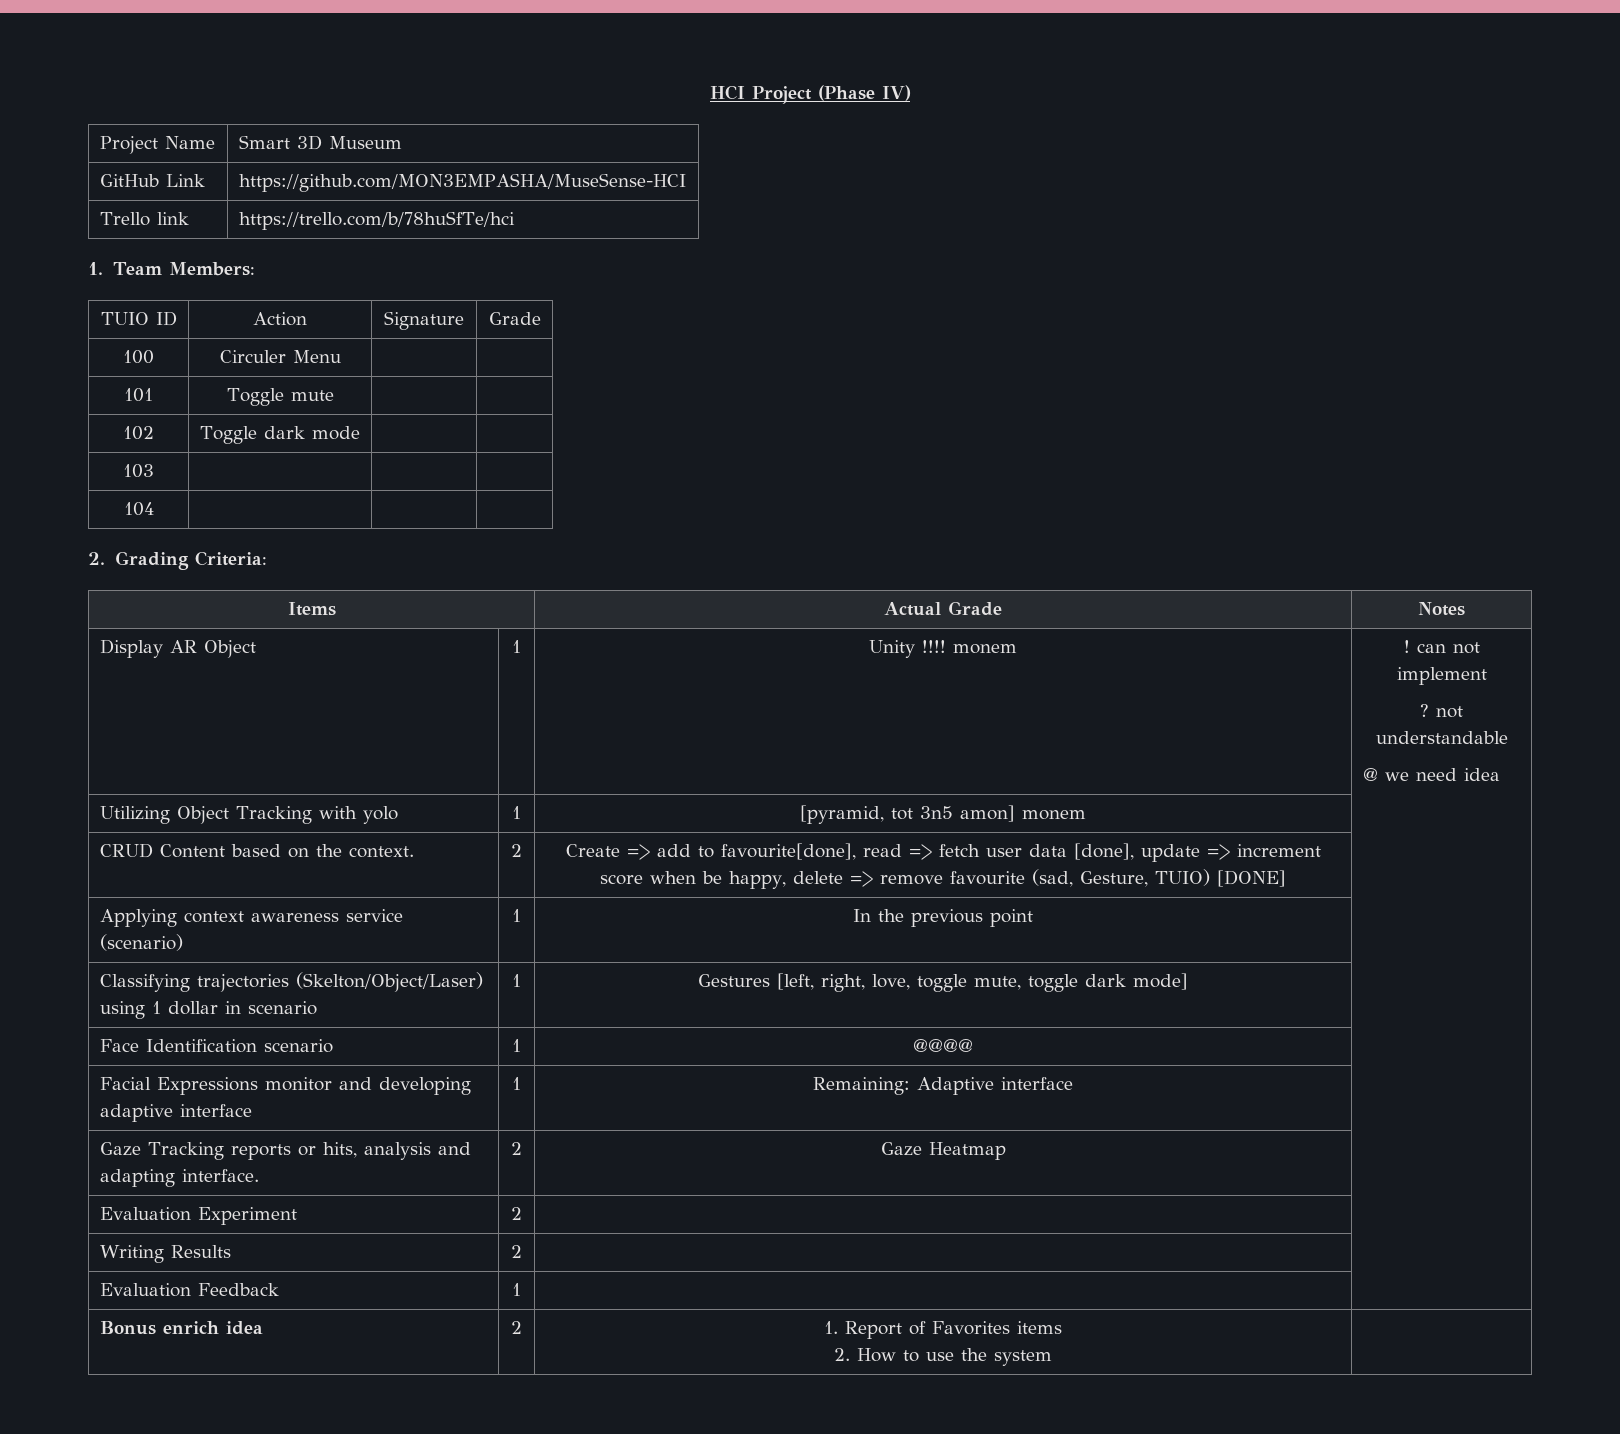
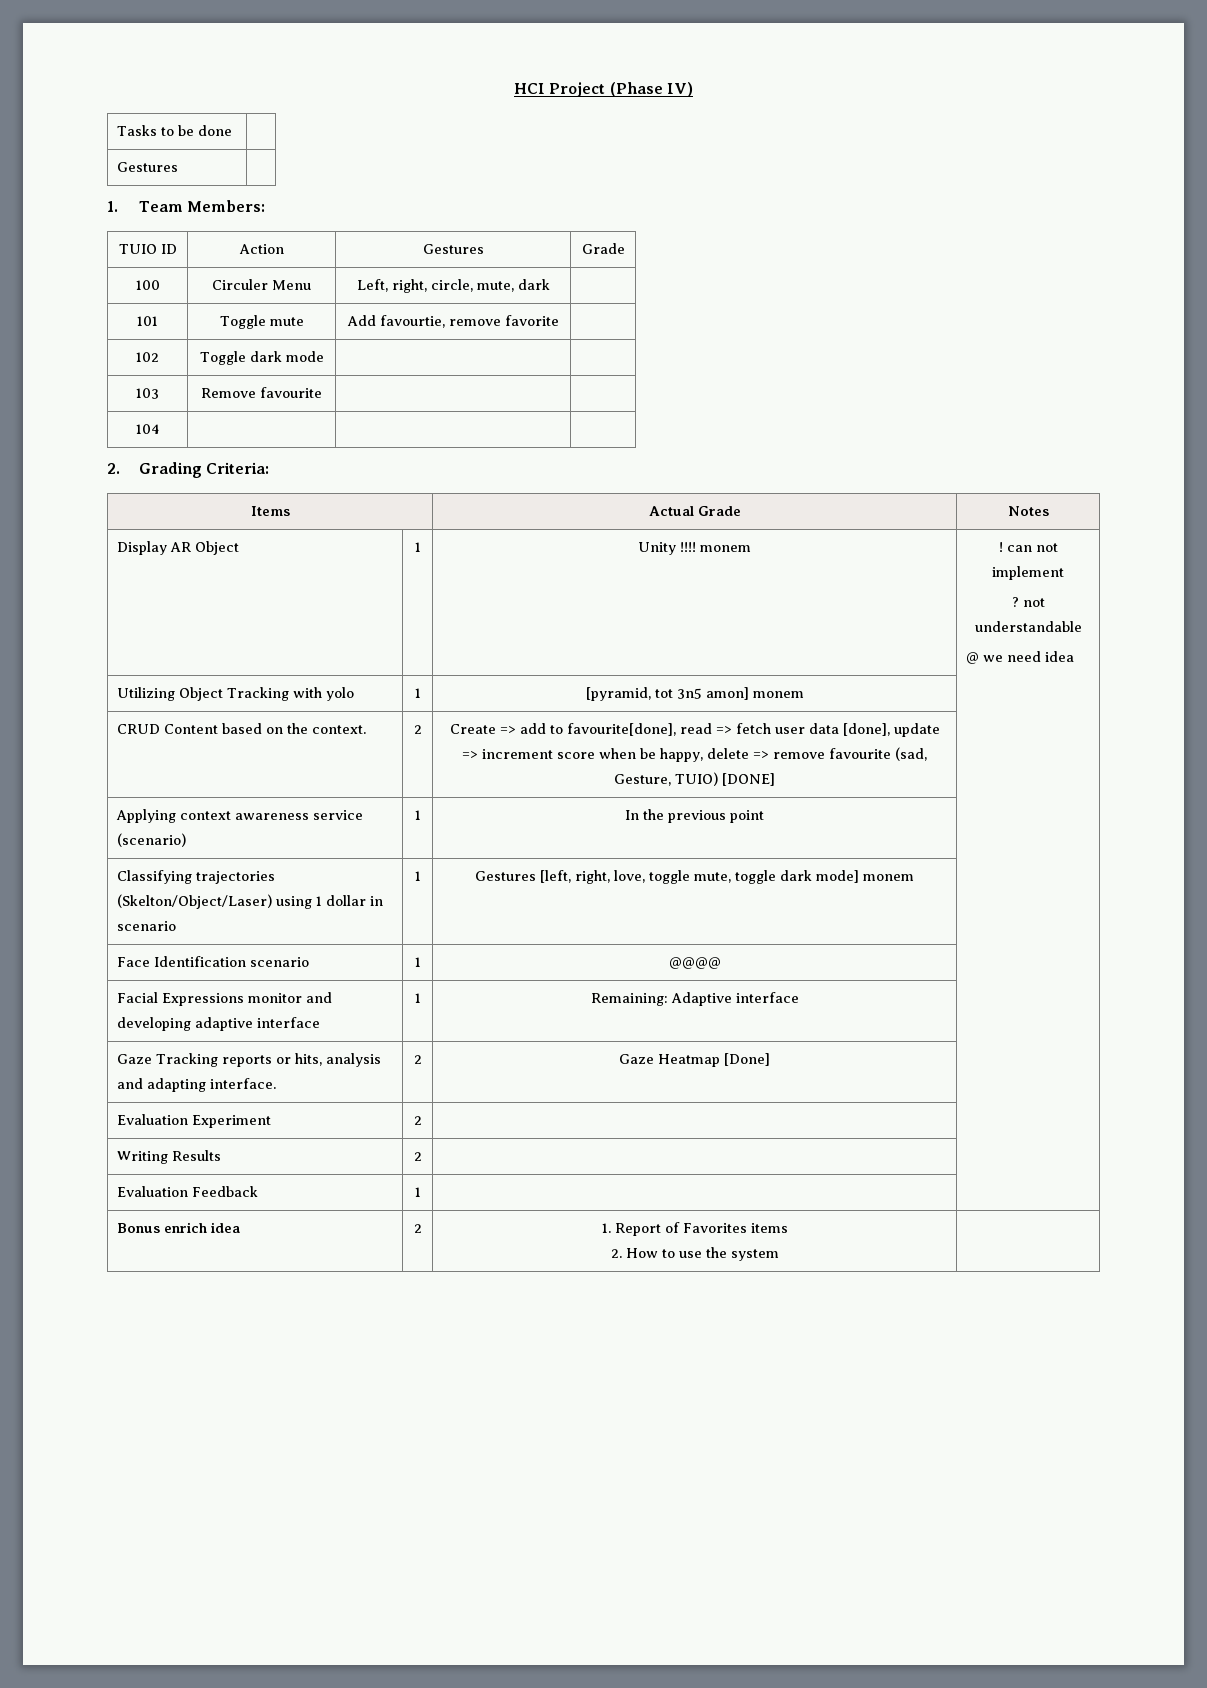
- Project Name | Smart 3D Museum
- GitHub Link | https://github.com/MON3EMPASHA/MuseSense-HCI
- Trello link | https://trello.com/b/78huSfTe/hci
+ Tasks to be done |
+ Gestures |
- TUIO ID | Action | Signature | Grade
+ TUIO ID | Action | Gestures | Grade
- 100 | Circuler Menu | |
+ 100 | Circuler Menu | Left, right, circle, mute, dark |
- 101 | Toggle mute | |
+ 101 | Toggle mute | Add favourtie, remove favorite |
- 103 | | |
+ 103 | Remove favourite | |
- Classifying trajectories (Skelton/Object/Laser) using 1 dollar in scenario | 1 | Gestures [left, right, love, toggle mute, toggle dark mode] |
+ Classifying trajectories (Skelton/Object/Laser) using 1 dollar in scenario | 1 | Gestures [left, right, love, toggle mute, toggle dark mode] monem |
- Gaze Tracking reports or hits, analysis and adapting interface. | 2 | Gaze Heatmap |
+ Gaze Tracking reports or hits, analysis and adapting interface. | 2 | Gaze Heatmap [Done] |

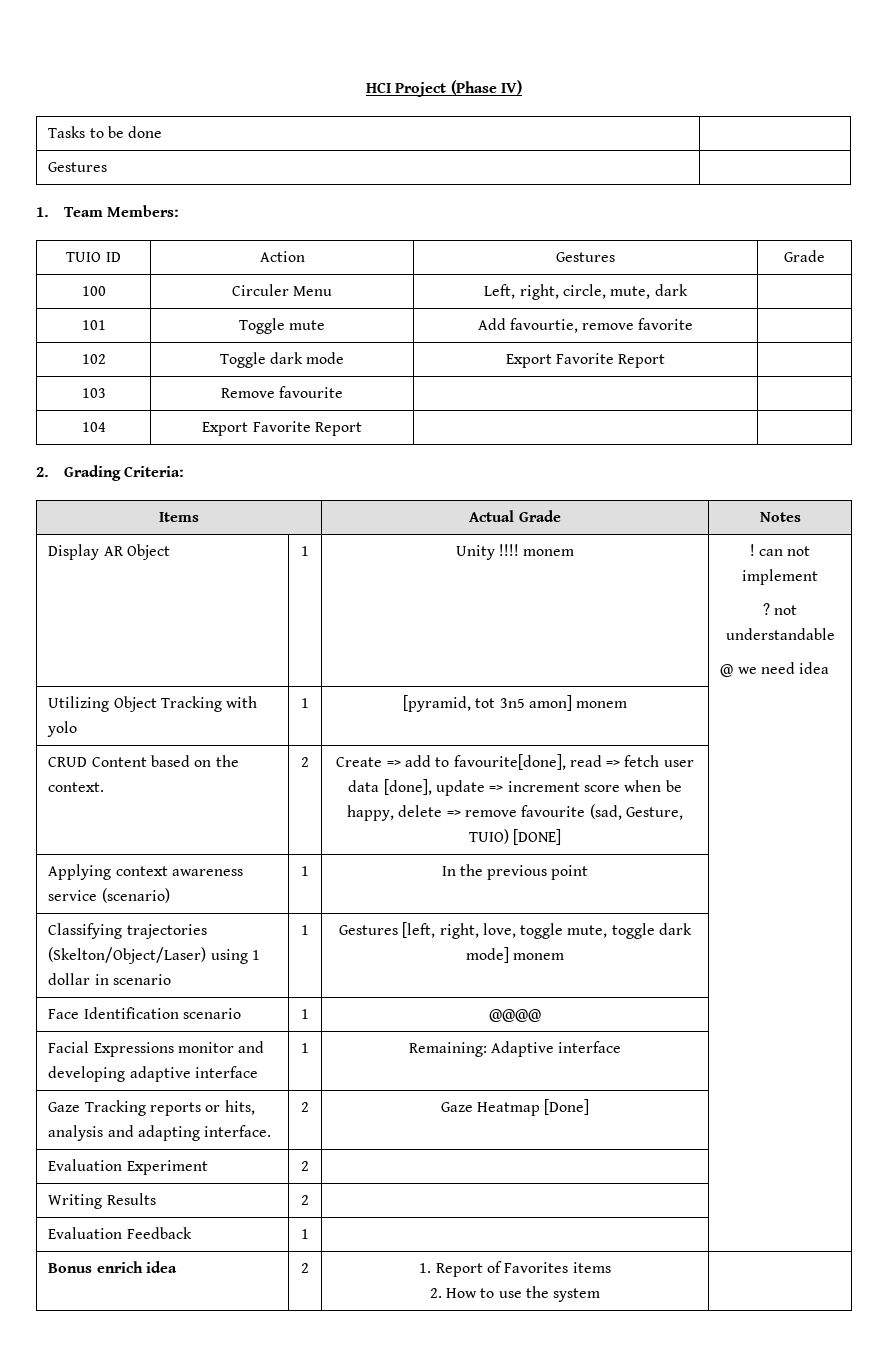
- 102 | Toggle dark mode | |
+ 102 | Toggle dark mode | Export Favorite Report |
- 104 | | |
+ 104 | Export Favorite Report | |

